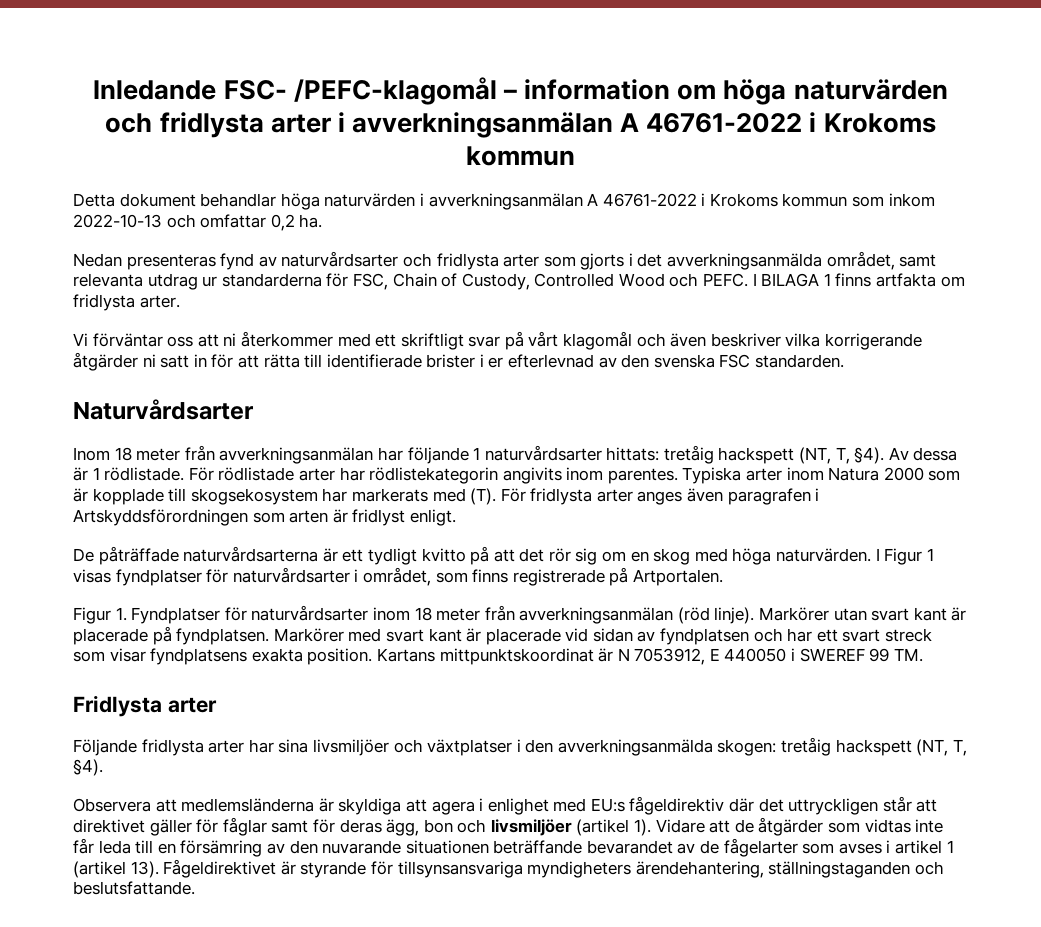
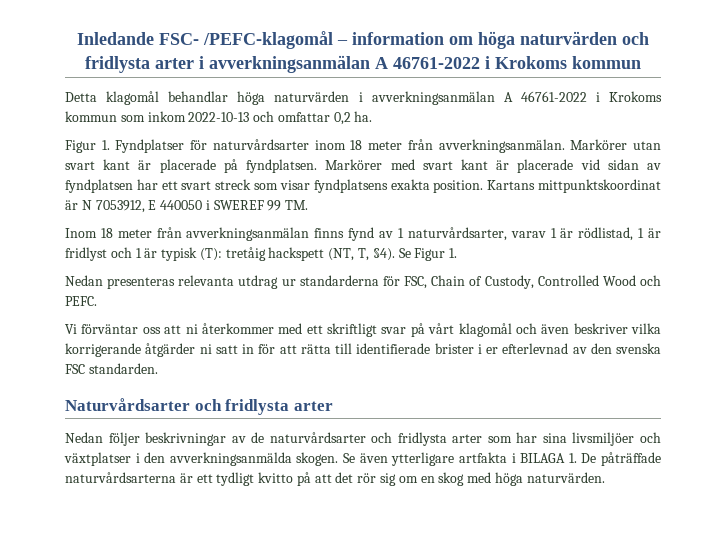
- Detta dokument behandlar höga naturvärden i avverkningsanmälan A 46761-2022 i Krokoms kommun som inkom 2022-10-13 och omfattar 0,2 ha.
+ Detta klagomål behandlar höga naturvärden i avverkningsanmälan A 46761-2022 i Krokoms kommun som inkom 2022-10-13 och omfattar 0,2 ha.
- Nedan presenteras fynd av naturvårdsarter och fridlysta arter som gjorts i det avverkningsanmälda området, samt relevanta utdrag ur standarderna för FSC, Chain of Custody, Controlled Wood och PEFC. I BILAGA 1 finns artfakta om fridlysta arter.
+ Figur 1. Fyndplatser för naturvårdsarter inom 18 meter från avverkningsanmälan. Markörer utan svart kant är placerade på fyndplatsen. Markörer med svart kant är placerade vid sidan av fyndplatsen har ett svart streck som visar fyndplatsens exakta position. Kartans mittpunktskoordinat är N 7053912, E 440050 i SWEREF 99 TM.
+ Inom 18 meter från avverkningsanmälan finns fynd av 1 naturvårdsarter, varav 1 är rödlistad, 1 är fridlyst och 1 är typisk (T): tretåig hackspett (NT, T, §4). Se Figur 1.
+ Nedan presenteras relevanta utdrag ur standarderna för FSC, Chain of Custody, Controlled Wood och PEFC.
- Naturvårdsarter
- Inom 18 meter från avverkningsanmälan har följande 1 naturvårdsarter hittats: tretåig hackspett (NT, T, §4). Av dessa är 1 rödlistade. För rödlistade arter har rödlistekategorin angivits inom parentes. Typiska arter inom Natura 2000 som är kopplade till skogsekosystem har markerats med (T). För fridlysta arter anges även paragrafen i Artskyddsförordningen som arten är fridlyst enligt.
- De påträffade naturvårdsarterna är ett tydligt kvitto på att det rör sig om en skog med höga naturvärden. I Figur 1 visas fyndplatser för naturvårdsarter i området, som finns registrerade på Artportalen.
- Figur 1. Fyndplatser för naturvårdsarter inom 18 meter från avverkningsanmälan (röd linje). Markörer utan svart kant är placerade på fyndplatsen. Markörer med svart kant är placerade vid sidan av fyndplatsen och har ett svart streck som visar fyndplatsens exakta position. Kartans mittpunktskoordinat är N 7053912, E 440050 i SWEREF 99 TM.
- Fridlysta arter
- Följande fridlysta arter har sina livsmiljöer och växtplatser i den avverkningsanmälda skogen: tretåig hackspett (NT, T, §4).
- Observera att medlemsländerna är skyldiga att agera i enlighet med EU:s fågeldirektiv där det uttryckligen står att direktivet gäller för fåglar samt för deras ägg, bon och livsmiljöer (artikel 1). Vidare att de åtgärder som vidtas inte får leda till en försämring av den nuvarande situationen beträffande bevarandet av de fågelarter som avses i artikel 1 (artikel 13). Fågeldirektivet är styrande för tillsynsansvariga myndigheters ärendehantering, ställningstaganden och beslutsfattande.
+ Naturvårdsarter och fridlysta arter
+ Nedan följer beskrivningar av de naturvårdsarter och fridlysta arter som har sina livsmiljöer och växtplatser i den avverkningsanmälda skogen. Se även ytterligare artfakta i BILAGA 1. De påträffade naturvårdsarterna är ett tydligt kvitto på att det rör sig om en skog med höga naturvärden.

